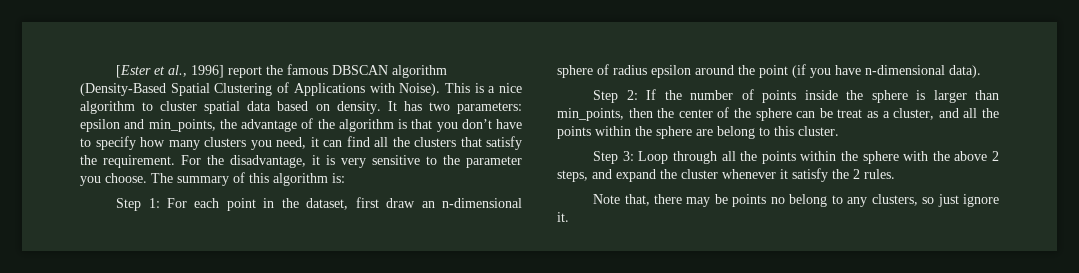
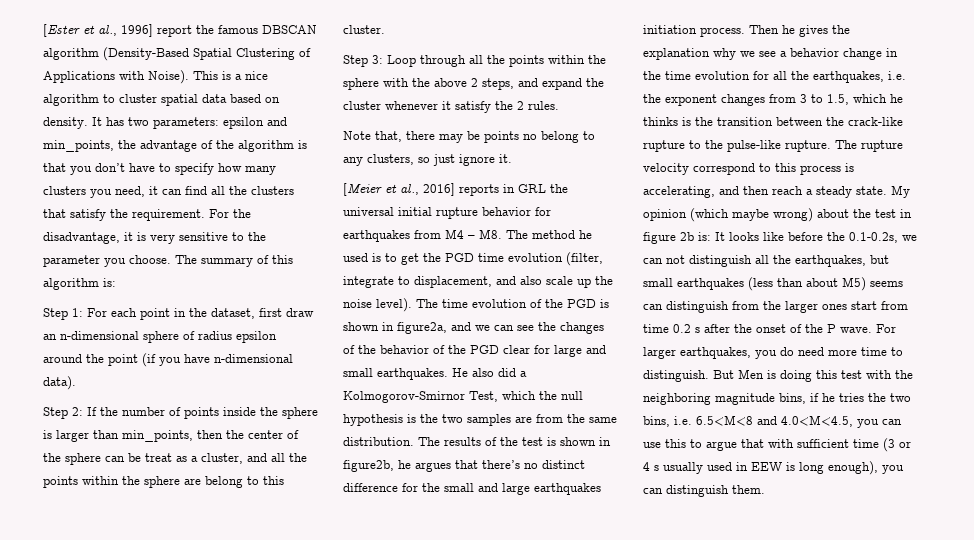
+ [Meier et al., 2016] reports in GRL the universal initial rupture behavior for earthquakes from M4 – M8. The method he used is to get the PGD time evolution (filter, integrate to displacement, and also scale up the noise level). The time evolution of the PGD is shown in figure2a, and we can see the changes of the behavior of the PGD clear for large and small earthquakes. He also did a Kolmogorov-Smirnor Test, which the null hypothesis is the two samples are from the same distribution. The results of the test is shown in figure2b, he argues that there’s no distinct difference for the small and large earthquakes initiation process. Then he gives the explanation why we see a behavior change in the time evolution for all the earthquakes, i.e. the exponent changes from 3 to 1.5, which he thinks is the transition between the crack-like rupture to the pulse-like rupture. The rupture velocity correspond to this process is accelerating, and then reach a steady state. My opinion (which maybe wrong) about the test in figure 2b is: It looks like before the 0.1-0.2s, we can not distinguish all the earthquakes, but small earthquakes (less than about M5) seems can distinguish from the larger ones start from time 0.2 s after the onset of the P wave. For larger earthquakes, you do need more time to distinguish. But Men is doing this test with the neighboring magnitude bins, if he tries the two bins, i.e. 6.5<M<8 and 4.0<M<4.5, you can use this to argue that with sufficient time (3 or 4 s usually used in EEW is long enough), you can distinguish them.

